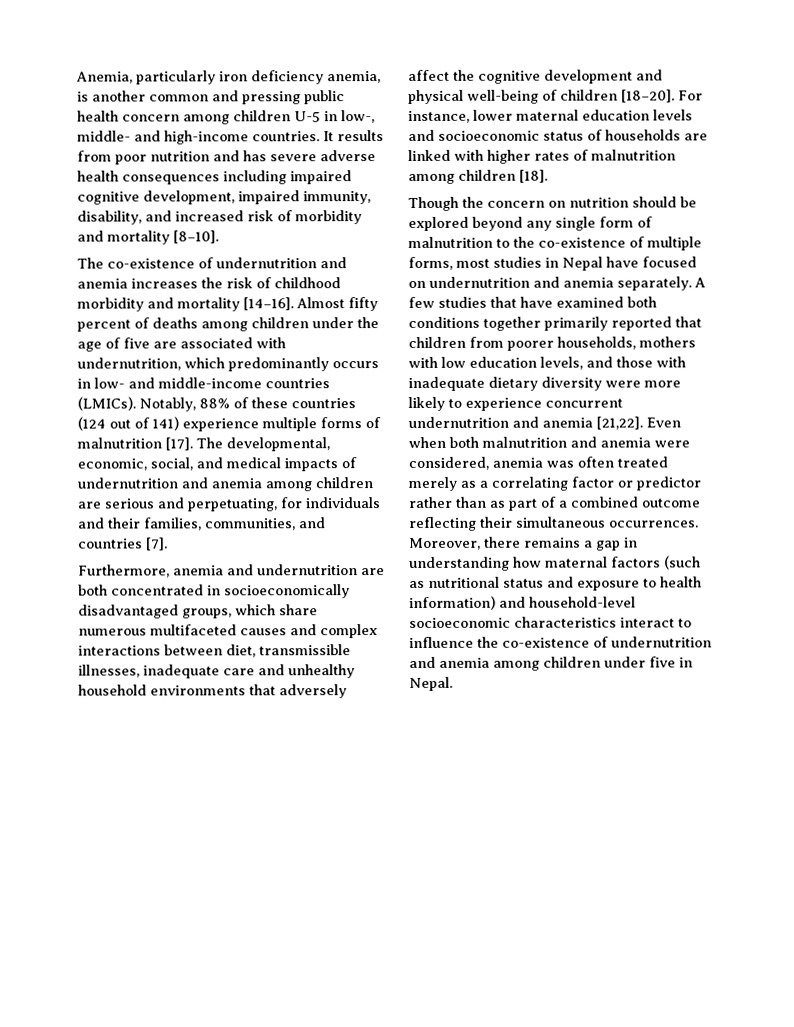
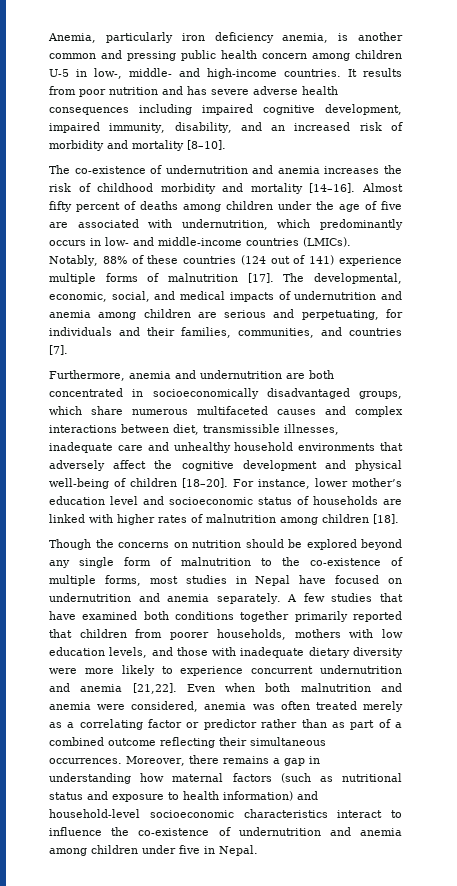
- It results from poor nutrition and has severe adverse health consequences including impaired cognitive development, impaired immunity, disability, and increased risk of morbidity and mortality [8–10].
+ It results from poor nutrition and has severe adverse health consequences including impaired cognitive development, impaired immunity, disability, and an increased risk of morbidity and mortality [8–10].
- For instance, lower maternal education levels and socioeconomic status of households are linked with higher rates of malnutrition among children [18].
+ For instance, lower mother’s education level and socioeconomic status of households are linked with higher rates of malnutrition among children [18].
- Though the concern on nutrition should be explored beyond any single form of malnutrition to the co-existence of multiple forms, most studies in Nepal have focused on undernutrition and anemia separately.
+ Though the concerns on nutrition should be explored beyond any single form of malnutrition to the co-existence of multiple forms, most studies in Nepal have focused on undernutrition and anemia separately.

